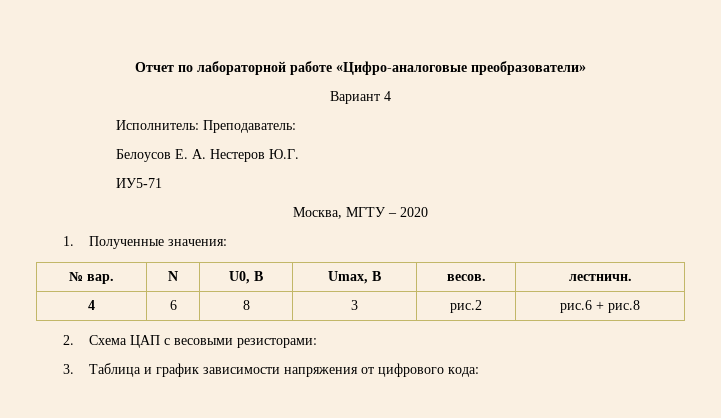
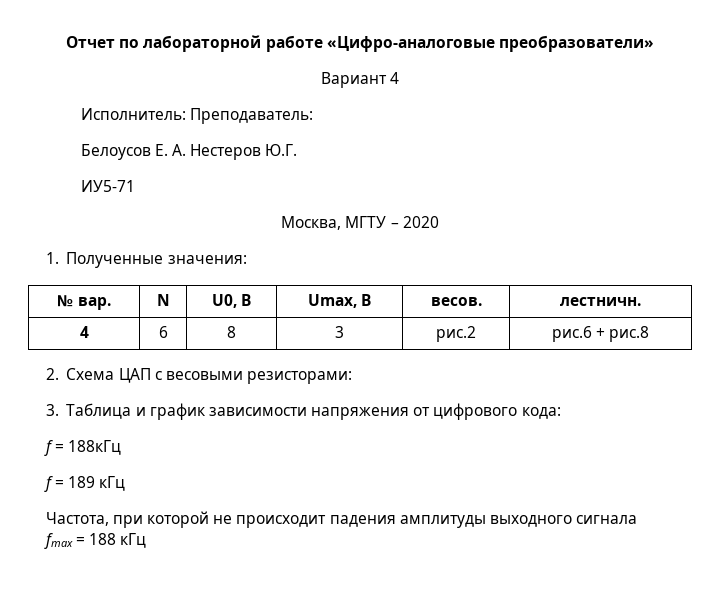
+ f = 188кГц
+ f = 189 кГц
+ Частота, при которой не происходит падения амплитуды выходного сигнала
+ fmax = 188 кГц

